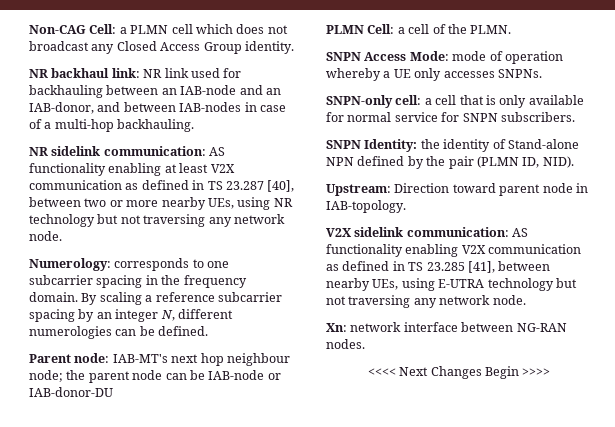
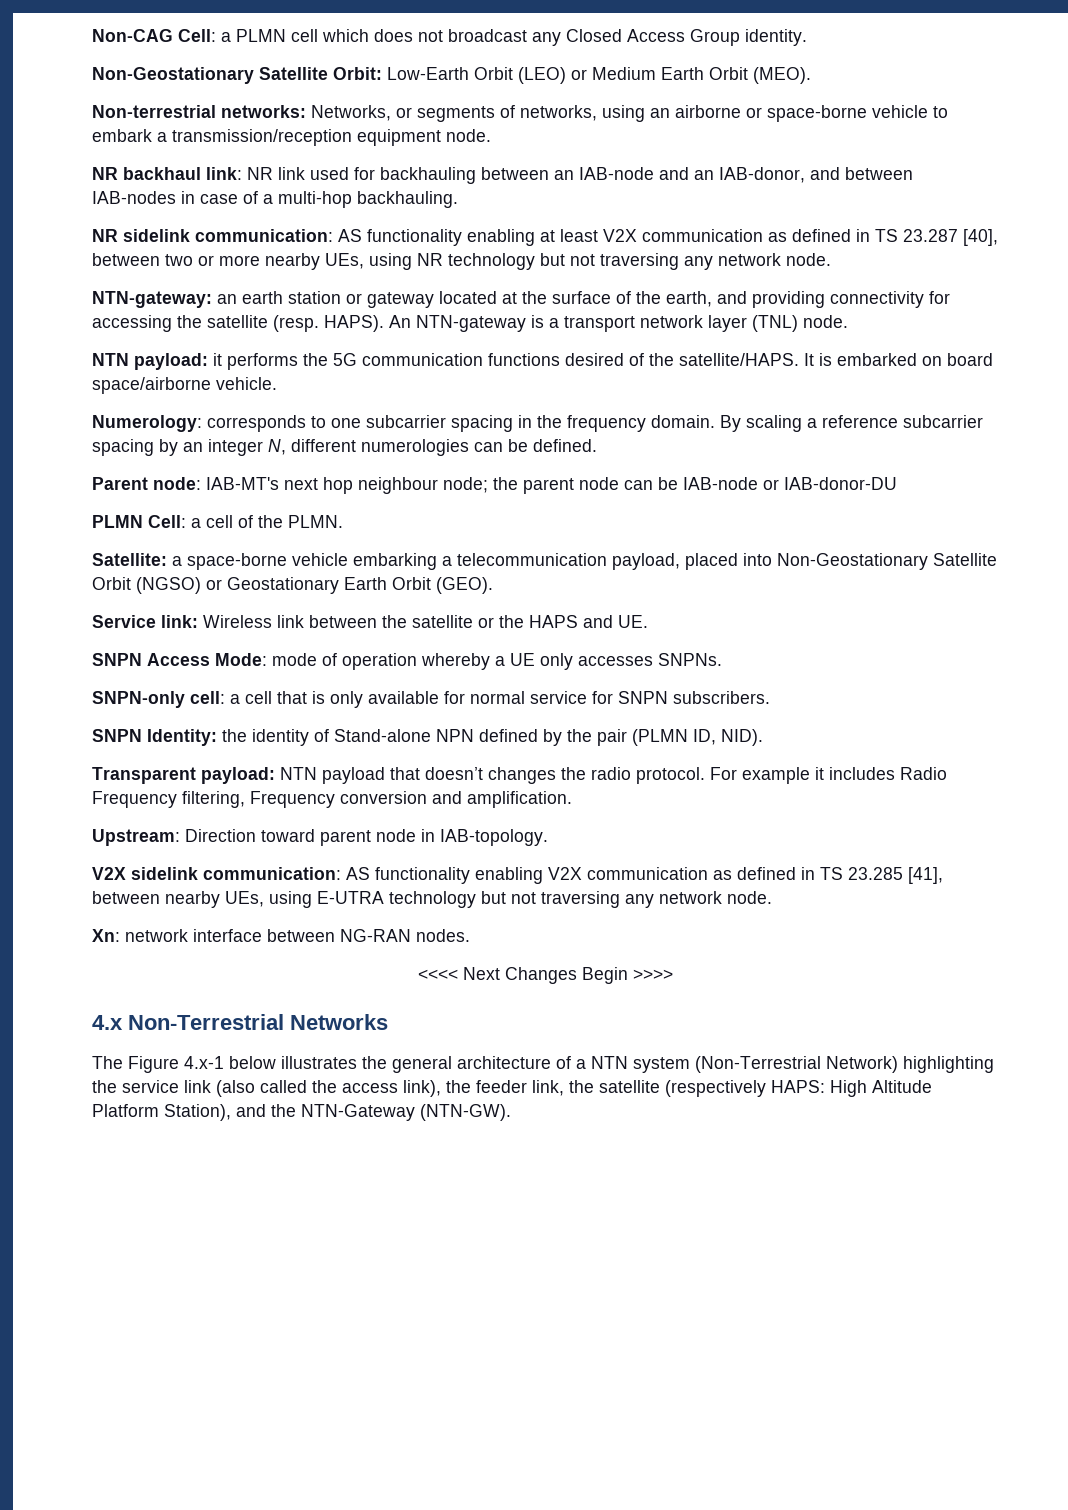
+ Non-Geostationary Satellite Orbit: Low-Earth Orbit (LEO) or Medium Earth Orbit (MEO).
+ Non-terrestrial networks: Networks, or segments of networks, using an airborne or space-borne vehicle to embark a transmission/reception equipment node.
+ NTN-gateway: an earth station or gateway located at the surface of the earth, and providing connectivity for accessing the satellite (resp. HAPS). An NTN-gateway is a transport network layer (TNL) node.
+ NTN payload: it performs the 5G communication functions desired of the satellite/HAPS. It is embarked on board space/airborne vehicle.
+ Satellite: a space-borne vehicle embarking a telecommunication payload, placed into Non-Geostationary Satellite Orbit (NGSO) or Geostationary Earth Orbit (GEO).
+ Service link: Wireless link between the satellite or the HAPS and UE.
+ Transparent payload: NTN payload that doesn’t changes the radio protocol. For example it includes Radio Frequency filtering, Frequency conversion and amplification.
+ 4.x Non-Terrestrial Networks
+ The Figure 4.x-1 below illustrates the general architecture of a NTN system (Non-Terrestrial Network) highlighting the service link (also called the access link), the feeder link, the satellite (respectively HAPS: High Altitude Platform Station), and the NTN-Gateway (NTN-GW).

